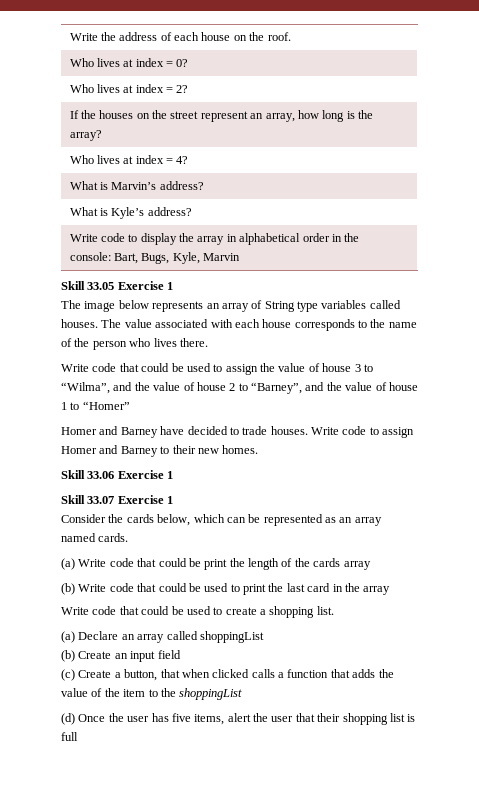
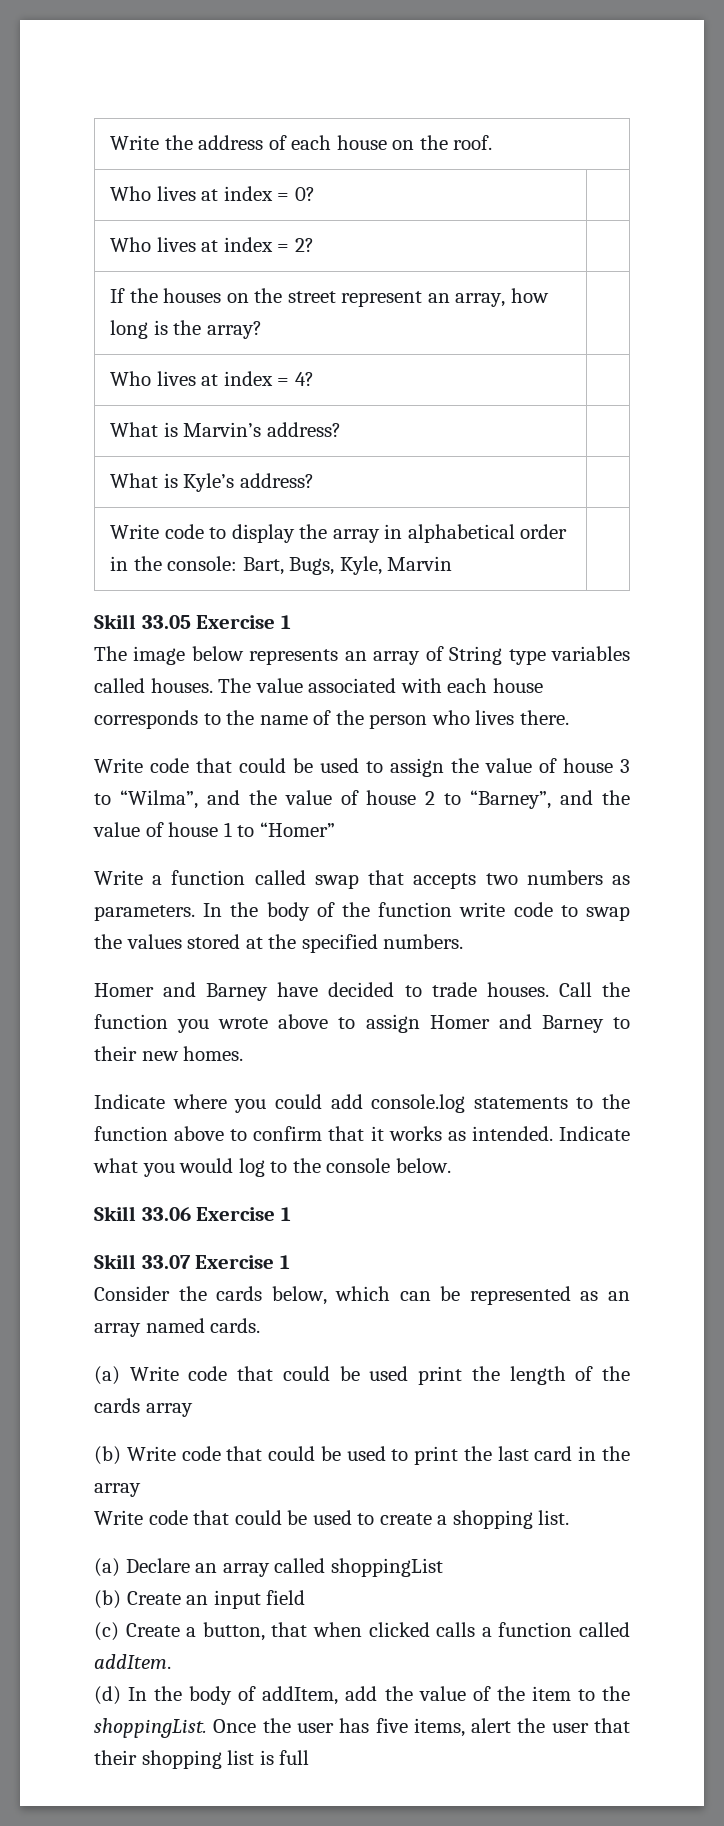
+ Write a function called swap that accepts two numbers as parameters. In the body of the function write code to swap the values stored at the specified numbers.
- Write code to assign Homer and Barney to their new homes.
+ Call the function you wrote above to assign Homer and Barney to their new homes.
+ Indicate where you could add console.log statements to the function above to confirm that it works as intended. Indicate what you would log to the console below.
- (a) Write code that could be print the length of the cards array
+ (a) Write code that could be used print the length of the cards array
- (c) Create a button, that when clicked calls a function that adds the value of the item to the shoppingList
- (d) Once the user has five items, alert the user that their shopping list is full
+ (c) Create a button, that when clicked calls a function called addItem.
+ (d) In the body of addItem, add the value of the item to the shoppingList. Once the user has five items, alert the user that their shopping list is full

